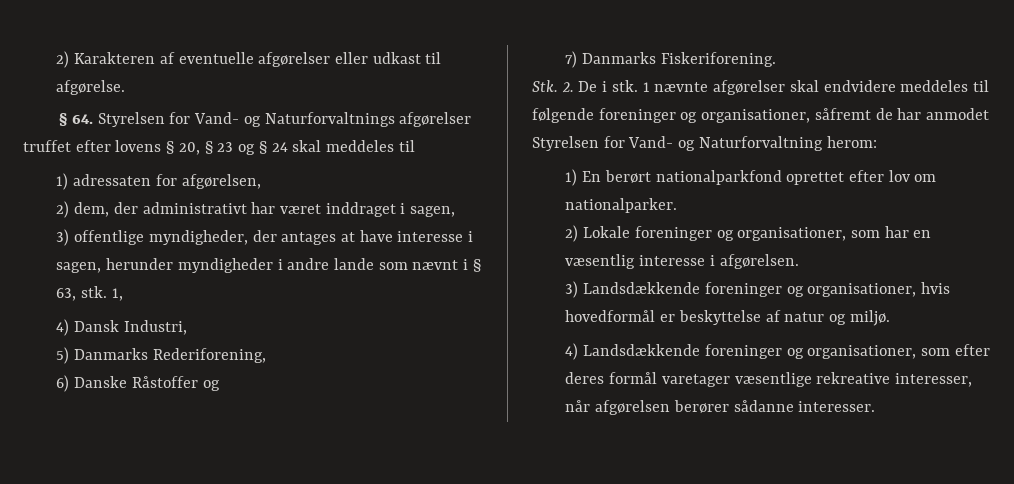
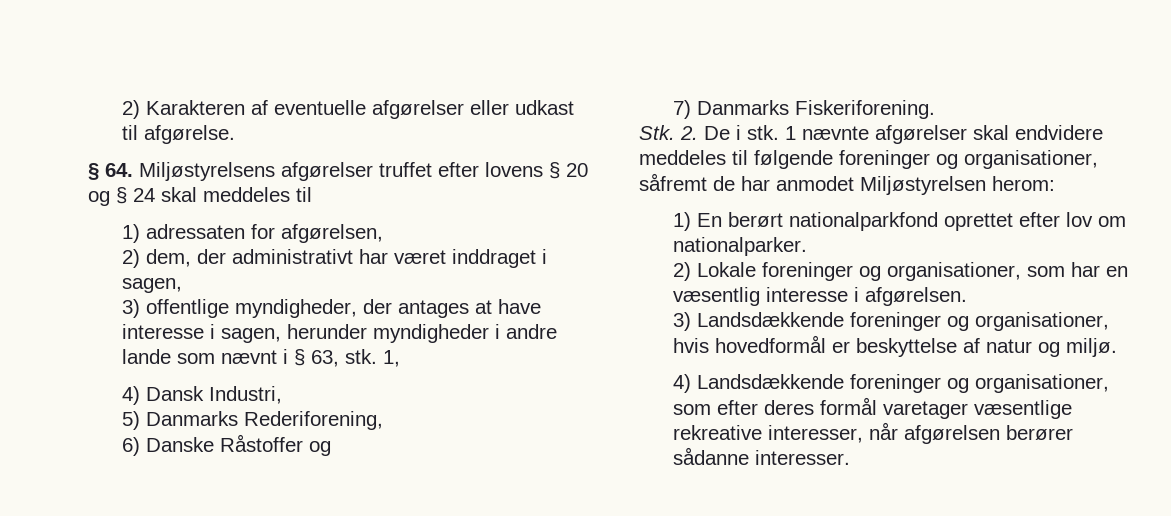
- § 64. Styrelsen for Vand- og Naturforvaltnings afgørelser truffet efter lovens § 20, § 23 og § 24 skal meddeles til
+ § 64. Miljøstyrelsens afgørelser truffet efter lovens § 20 og § 24 skal meddeles til
- 1 nævnte afgørelser skal endvidere meddeles til følgende foreninger og organisationer, såfremt de har anmodet Styrelsen for Vand- og Naturforvaltning herom:
+ 1 nævnte afgørelser skal endvidere meddeles til følgende foreninger og organisationer, såfremt de har anmodet Miljøstyrelsen herom:

